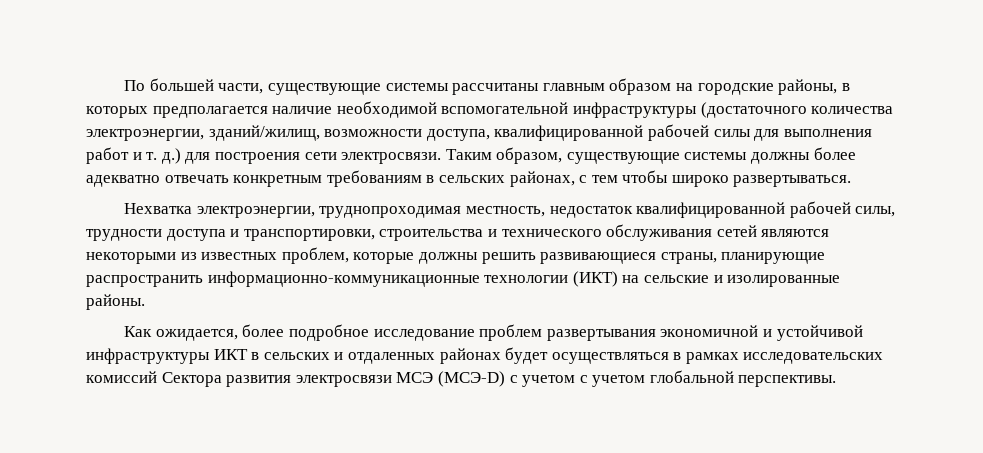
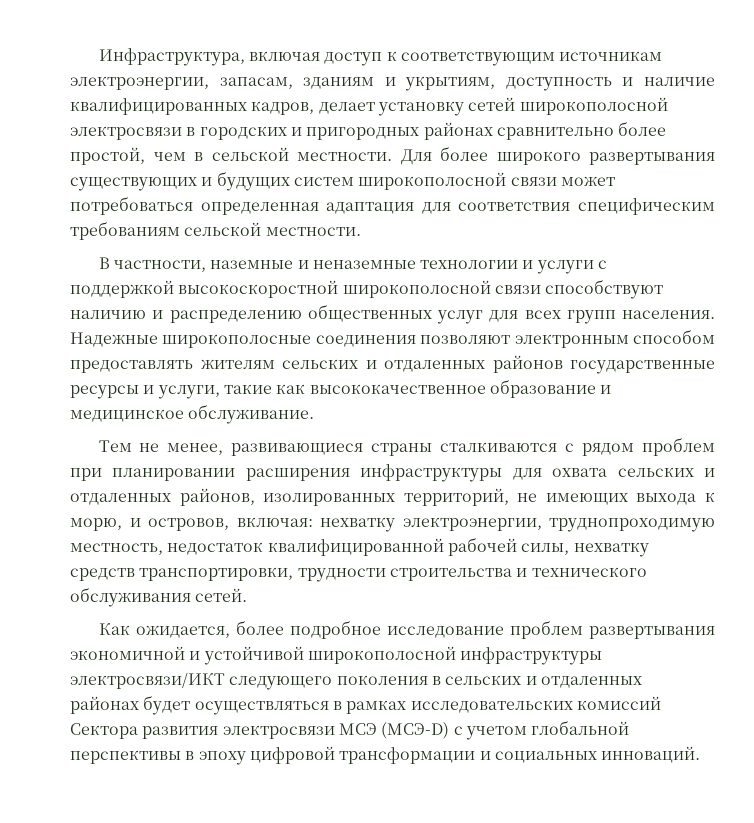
- По большей части, существующие системы рассчитаны главным образом на городские районы, в которых предполагается наличие необходимой вспомогательной инфраструктуры (достаточного количества электроэнергии, зданий/жилищ, возможности доступа, квалифицированной рабочей силы для выполнения работ и т. д.) для построения сети электросвязи. Таким образом, существующие системы должны более адекватно отвечать конкретным требованиям в сельских районах, с тем чтобы широко развертываться.
- Нехватка электроэнергии, труднопроходимая местность, недостаток квалифицированной рабочей силы, трудности доступа и транспортировки, строительства и технического обслуживания сетей являются некоторыми из известных проблем, которые должны решить развивающиеся страны, планирующие распространить информационно-коммуникационные технологии (ИКТ) на сельские и изолированные районы.
+ Инфраструктура, включая доступ к соответствующим источникам электроэнергии, запасам, зданиям и укрытиям, доступность и наличие квалифицированных кадров, делает установку сетей широкополосной электросвязи в городских и пригородных районах сравнительно более простой, чем в сельской местности. Для более широкого развертывания существующих и будущих систем широкополосной связи может потребоваться определенная адаптация для соответствия специфическим требованиям сельской местности.
+ В частности, наземные и неназемные технологии и услуги с поддержкой высокоскоростной широкополосной связи способствуют наличию и распределению общественных услуг для всех групп населения. Надежные широкополосные соединения позволяют электронным способом предоставлять жителям сельских и отдаленных районов государственные ресурсы и услуги, такие как высококачественное образование и медицинское обслуживание.
+ Тем не менее, развивающиеся страны сталкиваются с рядом проблем при планировании расширения инфраструктуры для охвата сельских и отдаленных районов, изолированных территорий, не имеющих выхода к морю, и островов, включая: нехватку электроэнергии, труднопроходимую местность, недостаток квалифицированной рабочей силы, нехватку средств транспортировки, трудности строительства и технического обслуживания сетей.
- Как ожидается, более подробное исследование проблем развертывания экономичной и устойчивой инфраструктуры ИКТ в сельских и отдаленных районах будет осуществляться в рамках исследовательских комиссий Сектора развития электросвязи МСЭ (МСЭ-D) с учетом с учетом глобальной перспективы.
+ Как ожидается, более подробное исследование проблем развертывания экономичной и устойчивой широкополосной инфраструктуры электросвязи/ИКТ следующего поколения в сельских и отдаленных районах будет осуществляться в рамках исследовательских комиссий Сектора развития электросвязи МСЭ (МСЭ-D) с учетом глобальной перспективы в эпоху цифровой трансформации и социальных инноваций.

